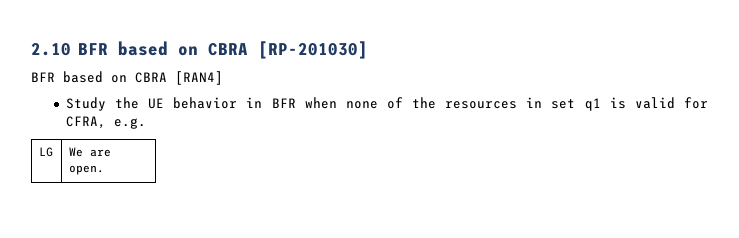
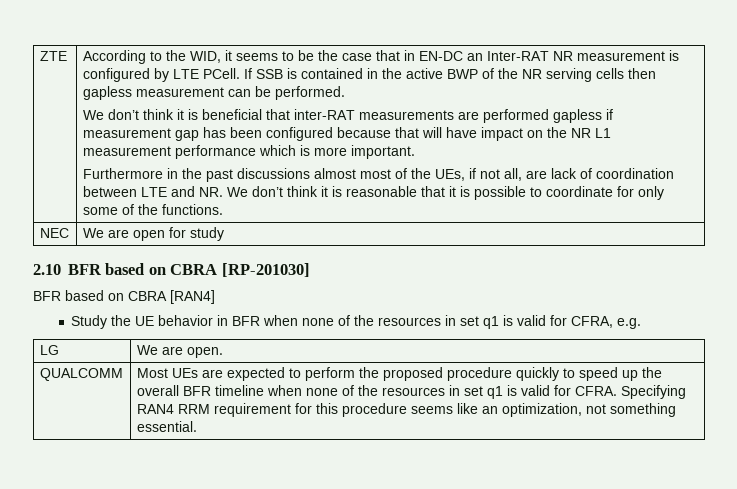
+ ZTE | According to the WID, it seems to be the case that in EN-DC an Inter-RAT NR measurement is configured by LTE PCell. If SSB is contained in the active BWP of the NR serving cells then gapless measurement can be performed.
+ We don’t think it is beneficial that inter-RAT measurements are performed gapless if measurement gap has been configured because that will have impact on the NR L1 measurement performance which is more important.
+ Furthermore in the past discussions almost most of the UEs, if not all, are lack of coordination between LTE and NR. We don’t think it is reasonable that it is possible to coordinate for only some of the functions.
+ NEC | We are open for study
+ QUALCOMM | Most UEs are expected to perform the proposed procedure quickly to speed up the overall BFR timeline when none of the resources in set q1 is valid for CFRA. Specifying RAN4 RRM requirement for this procedure seems like an optimization, not something essential.

